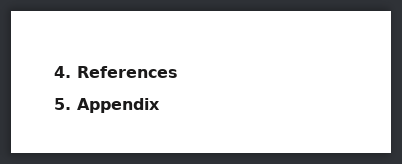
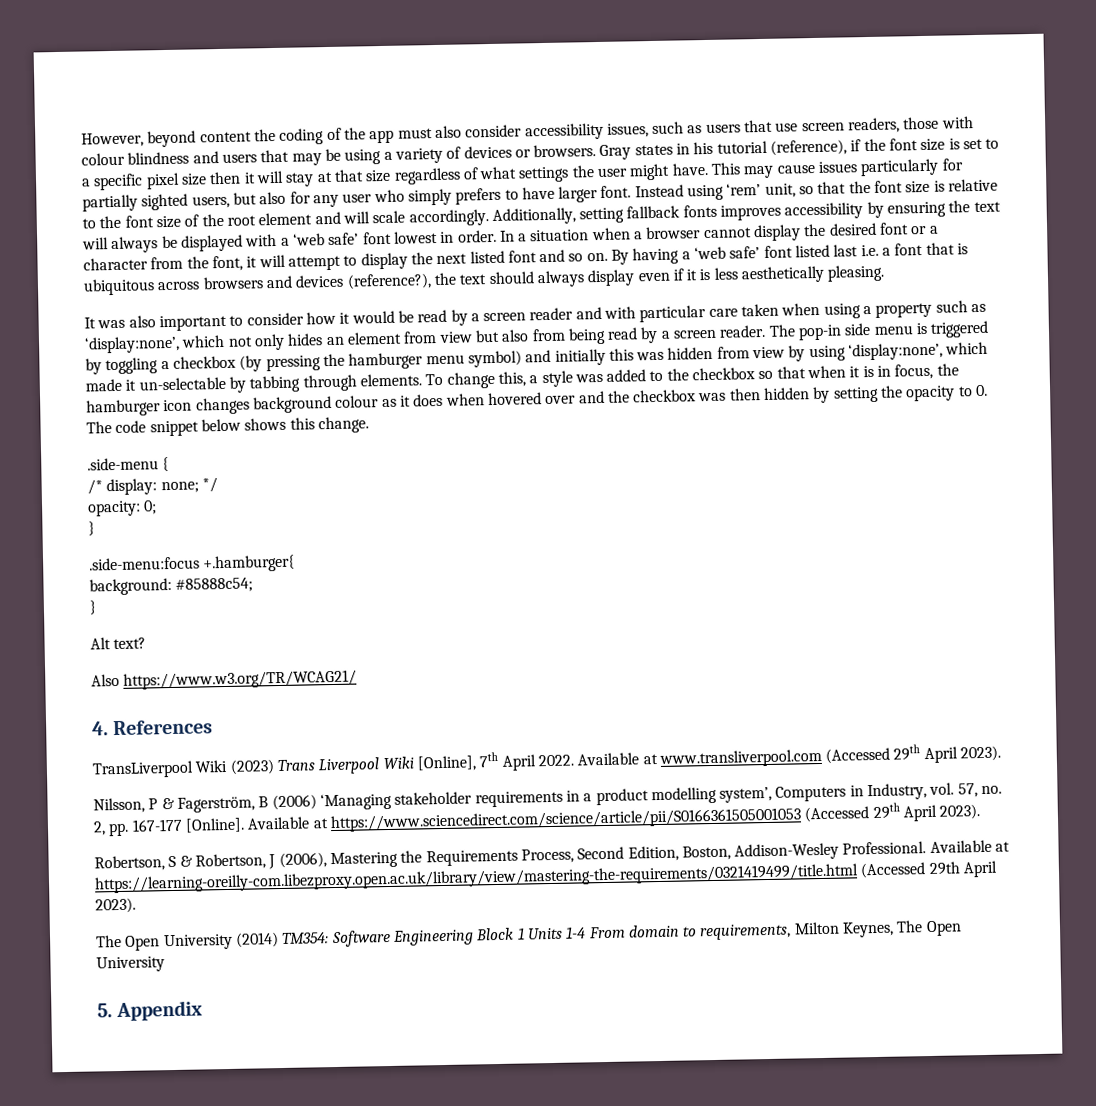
+ However, beyond content the coding of the app must also consider accessibility issues, such as users that use screen readers, those with colour blindness and users that may be using a variety of devices or browsers. Gray states in his tutorial (reference), if the font size is set to a specific pixel size then it will stay at that size regardless of what settings the user might have. This may cause issues particularly for partially sighted users, but also for any user who simply prefers to have larger font. Instead using ‘rem’ unit, so that the font size is relative to the font size of the root element and will scale accordingly. Additionally, setting fallback fonts improves accessibility by ensuring the text will always be displayed with a ‘web safe’ font lowest in order. In a situation when a browser cannot display the desired font or a character from the font, it will attempt to display the next listed font and so on. By having a ‘web safe’ font listed last i.e. a font that is ubiquitous across browsers and devices (reference?), the text should always display even if it is less aesthetically pleasing.
+ It was also important to consider how it would be read by a screen reader and with particular care taken when using a property such as ‘display:none’, which not only hides an element from view but also from being read by a screen reader. The pop-in side menu is triggered by toggling a checkbox (by pressing the hamburger menu symbol) and initially this was hidden from view by using ‘display:none’, which made it un-selectable by tabbing through elements. To change this, a style was added to the checkbox so that when it is in focus, the hamburger icon changes background colour as it does when hovered over and the checkbox was then hidden by setting the opacity to 0. The code snippet below shows this change.
+ .side-menu {
+ /* display: none; */
+ opacity: 0;
+ }
+ .side-menu:focus +.hamburger{
+ background: #85888c54;
+ }
+ Alt text?
+ Also https://www.w3.org/TR/WCAG21/
  4. References
+ TransLiverpool Wiki (2023) Trans Liverpool Wiki [Online], 7th April 2022. Available at www.transliverpool.com (Accessed 29th April 2023).
+ Nilsson, P & Fagerström, B (2006) ‘Managing stakeholder requirements in a product modelling system’, Computers in Industry, vol. 57, no. 2, pp. 167-177 [Online]. Available at https://www.sciencedirect.com/science/article/pii/S0166361505001053 (Accessed 29th April 2023).
+ Robertson, S & Robertson, J (2006), Mastering the Requirements Process, Second Edition, Boston, Addison-Wesley Professional. Available at https://learning-oreilly-com.libezproxy.open.ac.uk/library/view/mastering-the-requirements/0321419499/title.html (Accessed 29th April 2023).
+ The Open University (2014) TM354: Software Engineering Block 1 Units 1-4 From domain to requirements, Milton Keynes, The Open University

